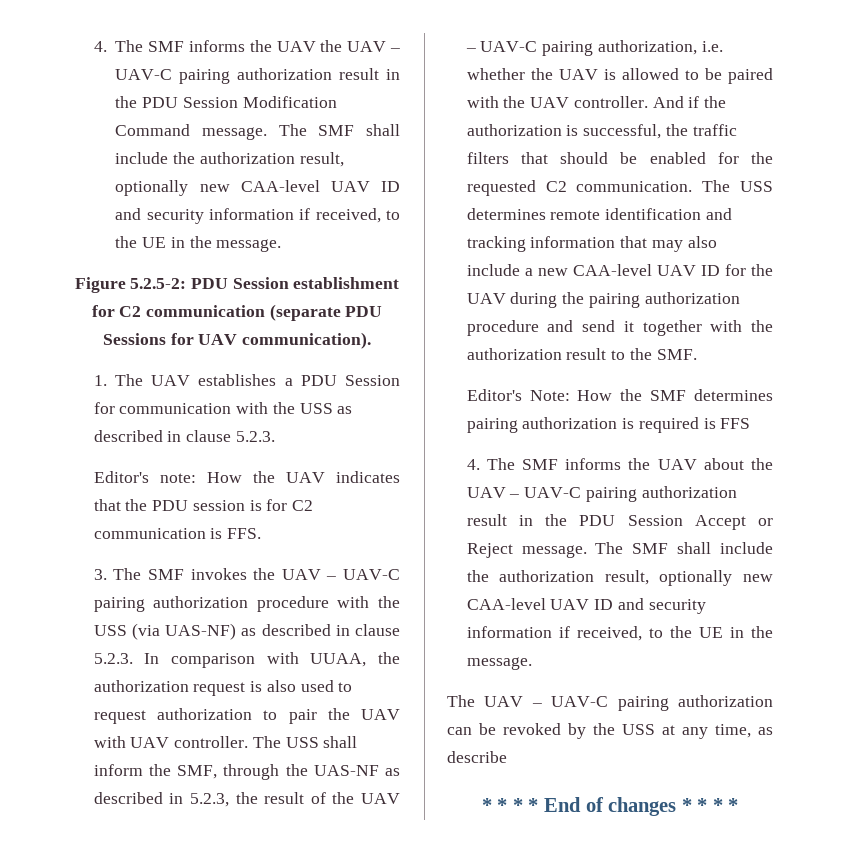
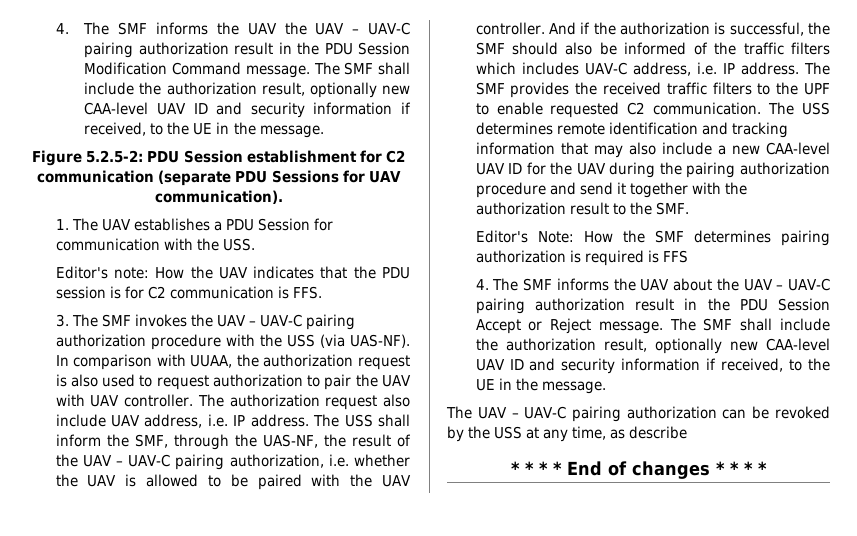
- 1. The UAV establishes a PDU Session for communication with the USS as described in clause 5.2.3.
+ 1. The UAV establishes a PDU Session for communication with the USS.
- 3. The SMF invokes the UAV – UAV-C pairing authorization procedure with the USS (via UAS-NF) as described in clause 5.2.3. In comparison with UUAA, the authorization request is also used to request authorization to pair the UAV with UAV controller.
+ 3. The SMF invokes the UAV – UAV-C pairing authorization procedure with the USS (via UAS-NF). In comparison with UUAA, the authorization request is also used to request authorization to pair the UAV with UAV controller.
- The USS shall inform the SMF, through the UAS-NF as described in 5.2.3, the result of the UAV – UAV-C pairing authorization, i.e. whether the UAV is allowed to be paired with the UAV controller.
+ The authorization request also include UAV address, i.e. IP address. The USS shall inform the SMF, through the UAS-NF, the result of the UAV – UAV-C pairing authorization, i.e. whether the UAV is allowed to be paired with the UAV controller.
- And if the authorization is successful, the traffic filters that should be enabled for the requested C2 communication.
+ And if the authorization is successful, the SMF should also be informed of the traffic filters which includes UAV-C address, i.e. IP address. The SMF provides the received traffic filters to the UPF to enable requested C2 communication.

